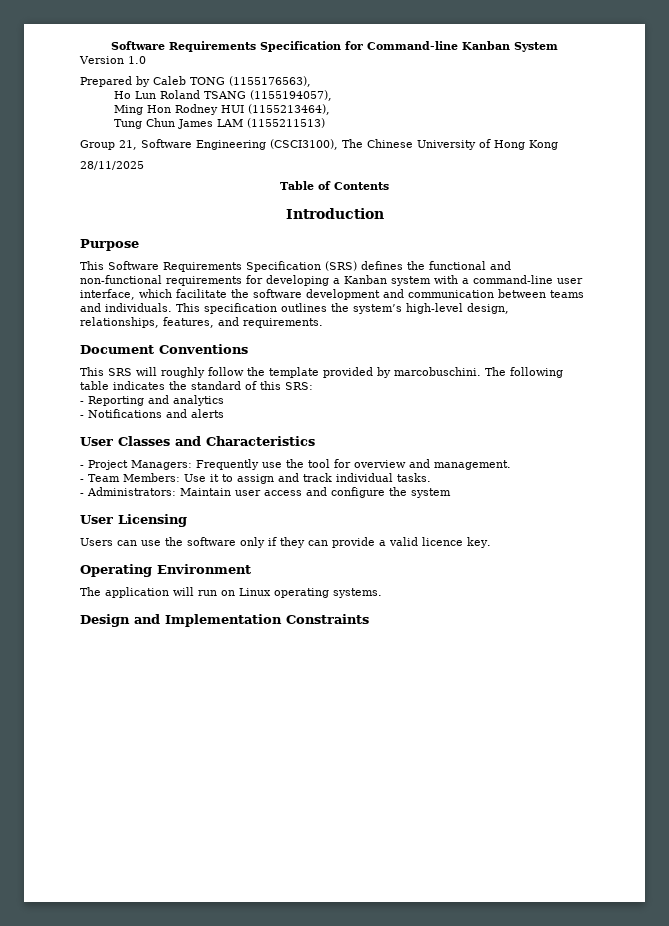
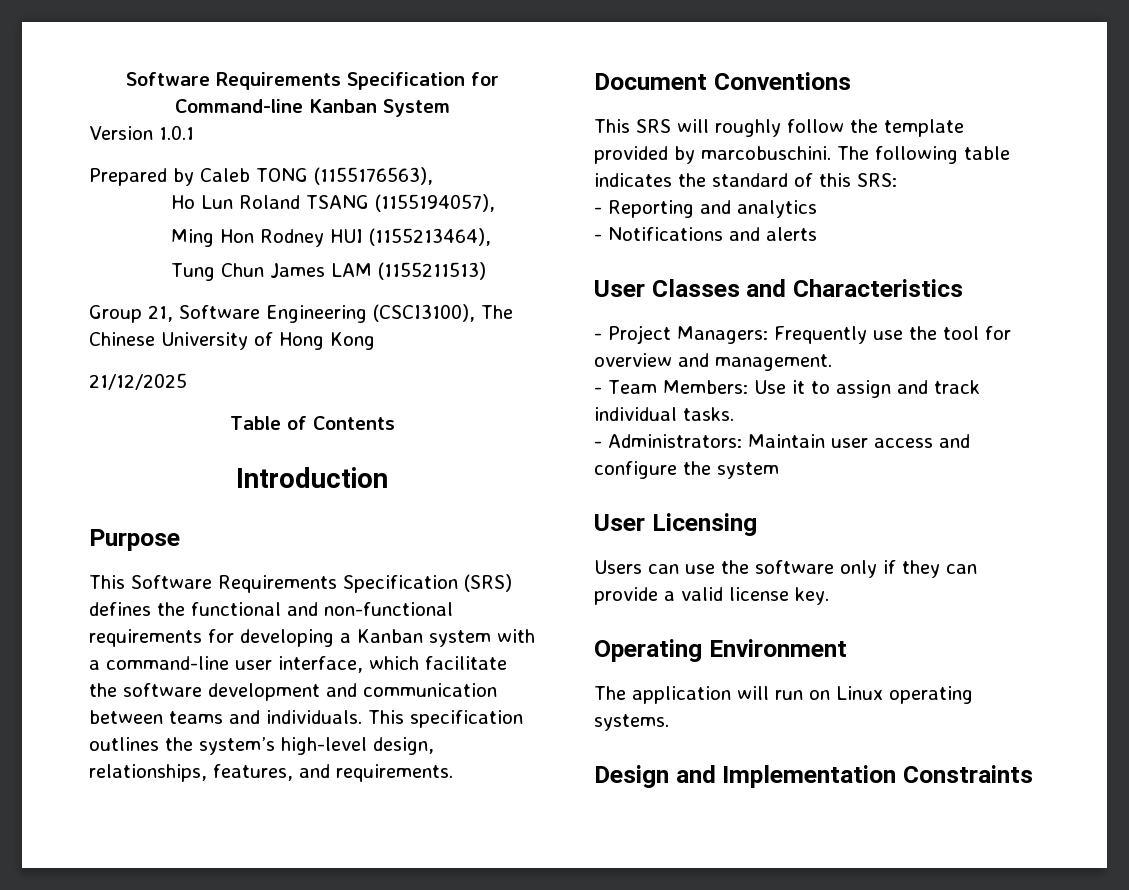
- Version 1.0
+ Version 1.0.1
- 28/11/2025
+ 21/12/2025
- Users can use the software only if they can provide a valid licence key.
+ Users can use the software only if they can provide a valid license key.

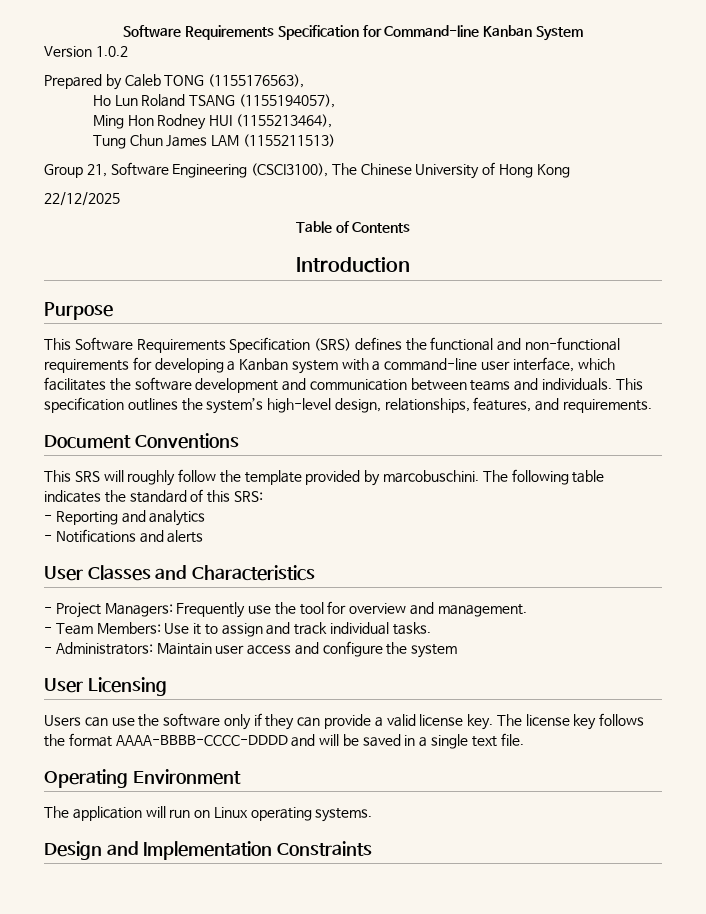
- Version 1.0.1
+ Version 1.0.2
- 21/12/2025
+ 22/12/2025
- This Software Requirements Specification (SRS) defines the functional and non-functional requirements for developing a Kanban system with a command-line user interface, which facilitate the software development and communication between teams and individuals.
+ This Software Requirements Specification (SRS) defines the functional and non-functional requirements for developing a Kanban system with a command-line user interface, which facilitates the software development and communication between teams and individuals.
+ The license key follows the format AAAA-BBBB-CCCC-DDDD and will be saved in a single text file.

